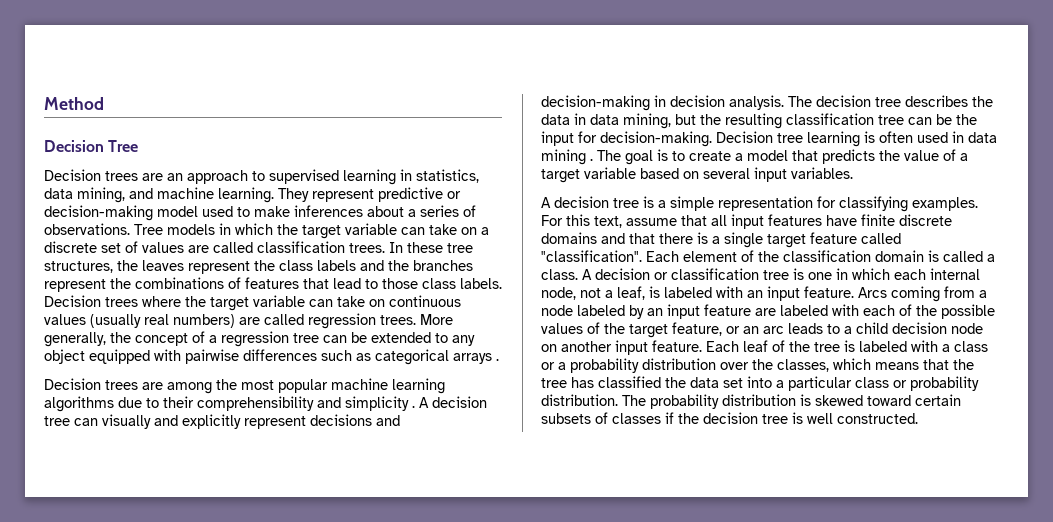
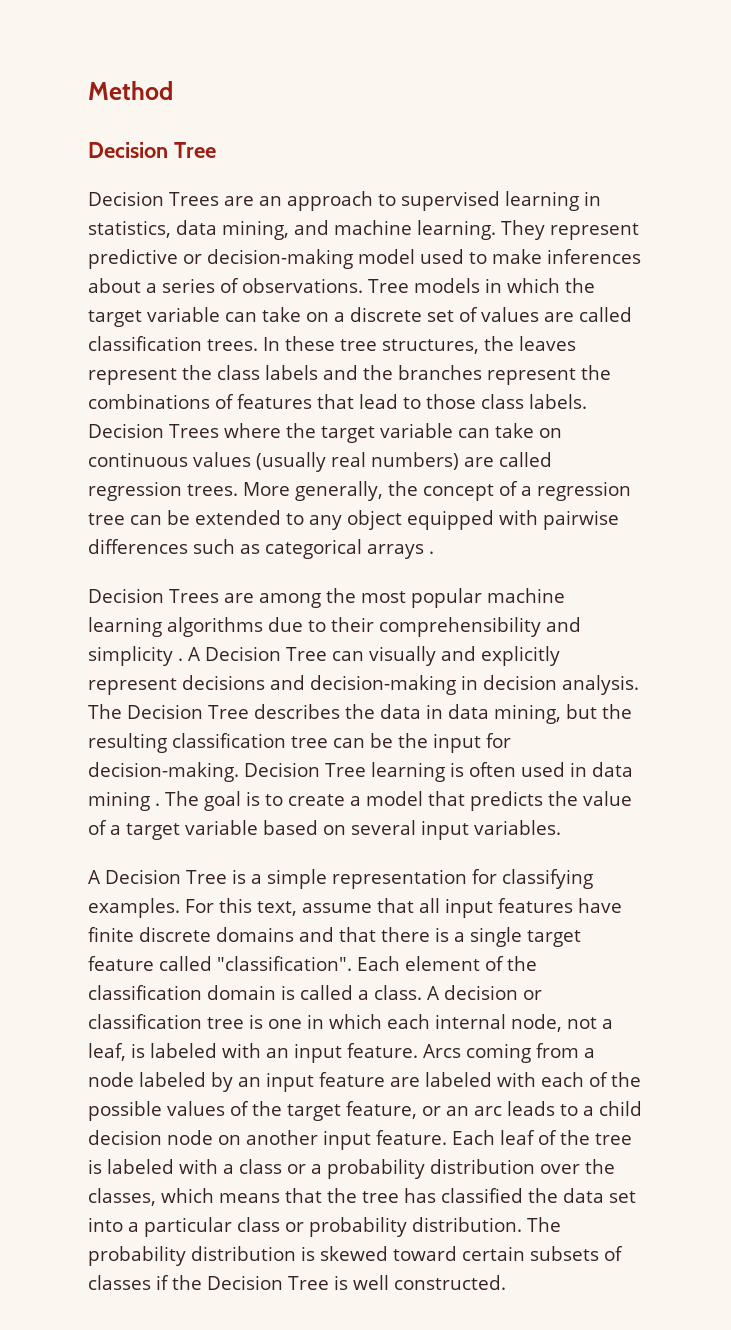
- Decision trees are an approach to supervised learning in statistics, data mining, and machine learning.
+ Decision Trees are an approach to supervised learning in statistics, data mining, and machine learning.
- Decision trees where the target variable can take on continuous values (usually real numbers) are called regression trees.
+ Decision Trees where the target variable can take on continuous values (usually real numbers) are called regression trees.
- Decision trees are among the most popular machine learning algorithms due to their comprehensibility and simplicity .
+ Decision Trees are among the most popular machine learning algorithms due to their comprehensibility and simplicity .
- A decision tree can visually and explicitly represent decisions and decision-making in decision analysis.
+ A Decision Tree can visually and explicitly represent decisions and decision-making in decision analysis.
- The decision tree describes the data in data mining, but the resulting classification tree can be the input for decision-making.
+ The Decision Tree describes the data in data mining, but the resulting classification tree can be the input for decision-making.
- Decision tree learning is often used in data mining .
+ Decision Tree learning is often used in data mining .
- A decision tree is a simple representation for classifying examples.
+ A Decision Tree is a simple representation for classifying examples.
- The probability distribution is skewed toward certain subsets of classes if the decision tree is well constructed.
+ The probability distribution is skewed toward certain subsets of classes if the Decision Tree is well constructed.

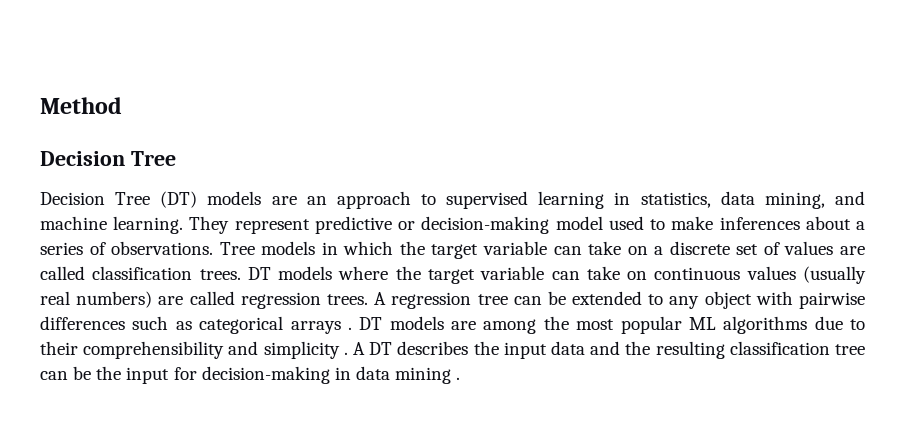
- Decision Trees are an approach to supervised learning in statistics, data mining, and machine learning.
+ Decision Tree (DT) models are an approach to supervised learning in statistics, data mining, and machine learning.
- In these tree structures, the leaves represent the class labels and the branches represent the combinations of features that lead to those class labels. Decision Trees where the target variable can take on continuous values (usually real numbers) are called regression trees.
+ DT models where the target variable can take on continuous values (usually real numbers) are called regression trees.
- More generally, the concept of a regression tree can be extended to any object equipped with pairwise differences such as categorical arrays .
- Decision Trees are among the most popular machine learning algorithms due to their comprehensibility and simplicity .
+ A regression tree can be extended to any object with pairwise differences such as categorical arrays . DT models are among the most popular ML algorithms due to their comprehensibility and simplicity .
- A Decision Tree can visually and explicitly represent decisions and decision-making in decision analysis. The Decision Tree describes the data in data mining, but the resulting classification tree can be the input for decision-making. Decision Tree learning is often used in data mining . The goal is to create a model that predicts the value of a target variable based on several input variables.
- A Decision Tree is a simple representation for classifying examples. For this text, assume that all input features have finite discrete domains and that there is a single target feature called "classification". Each element of the classification domain is called a class. A decision or classification tree is one in which each internal node, not a leaf, is labeled with an input feature. Arcs coming from a node labeled by an input feature are labeled with each of the possible values of the target feature, or an arc leads to a child decision node on another input feature. Each leaf of the tree is labeled with a class or a probability distribution over the classes, which means that the tree has classified the data set into a particular class or probability distribution. The probability distribution is skewed toward certain subsets of classes if the Decision Tree is well constructed.
+ A DT describes the input data and the resulting classification tree can be the input for decision-making in data mining .

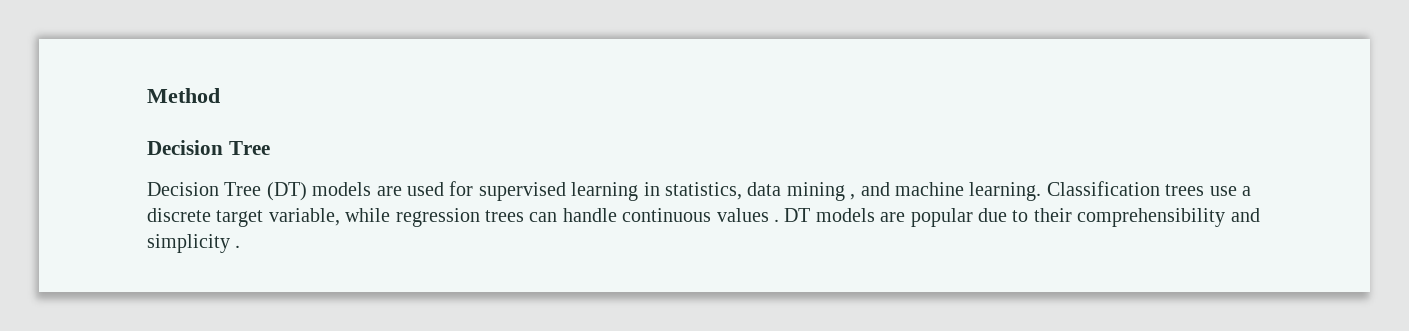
- Decision Tree (DT) models are an approach to supervised learning in statistics, data mining, and machine learning.
+ Decision Tree (DT) models are used for supervised learning in statistics, data mining , and machine learning.
- They represent predictive or decision-making model used to make inferences about a series of observations. Tree models in which the target variable can take on a discrete set of values are called classification trees. DT models where the target variable can take on continuous values (usually real numbers) are called regression trees. A regression tree can be extended to any object with pairwise differences such as categorical arrays . DT models are among the most popular ML algorithms due to their comprehensibility and simplicity . A DT describes the input data and the resulting classification tree can be the input for decision-making in data mining .
+ Classification trees use a discrete target variable, while regression trees can handle continuous values . DT models are popular due to their comprehensibility and simplicity .

